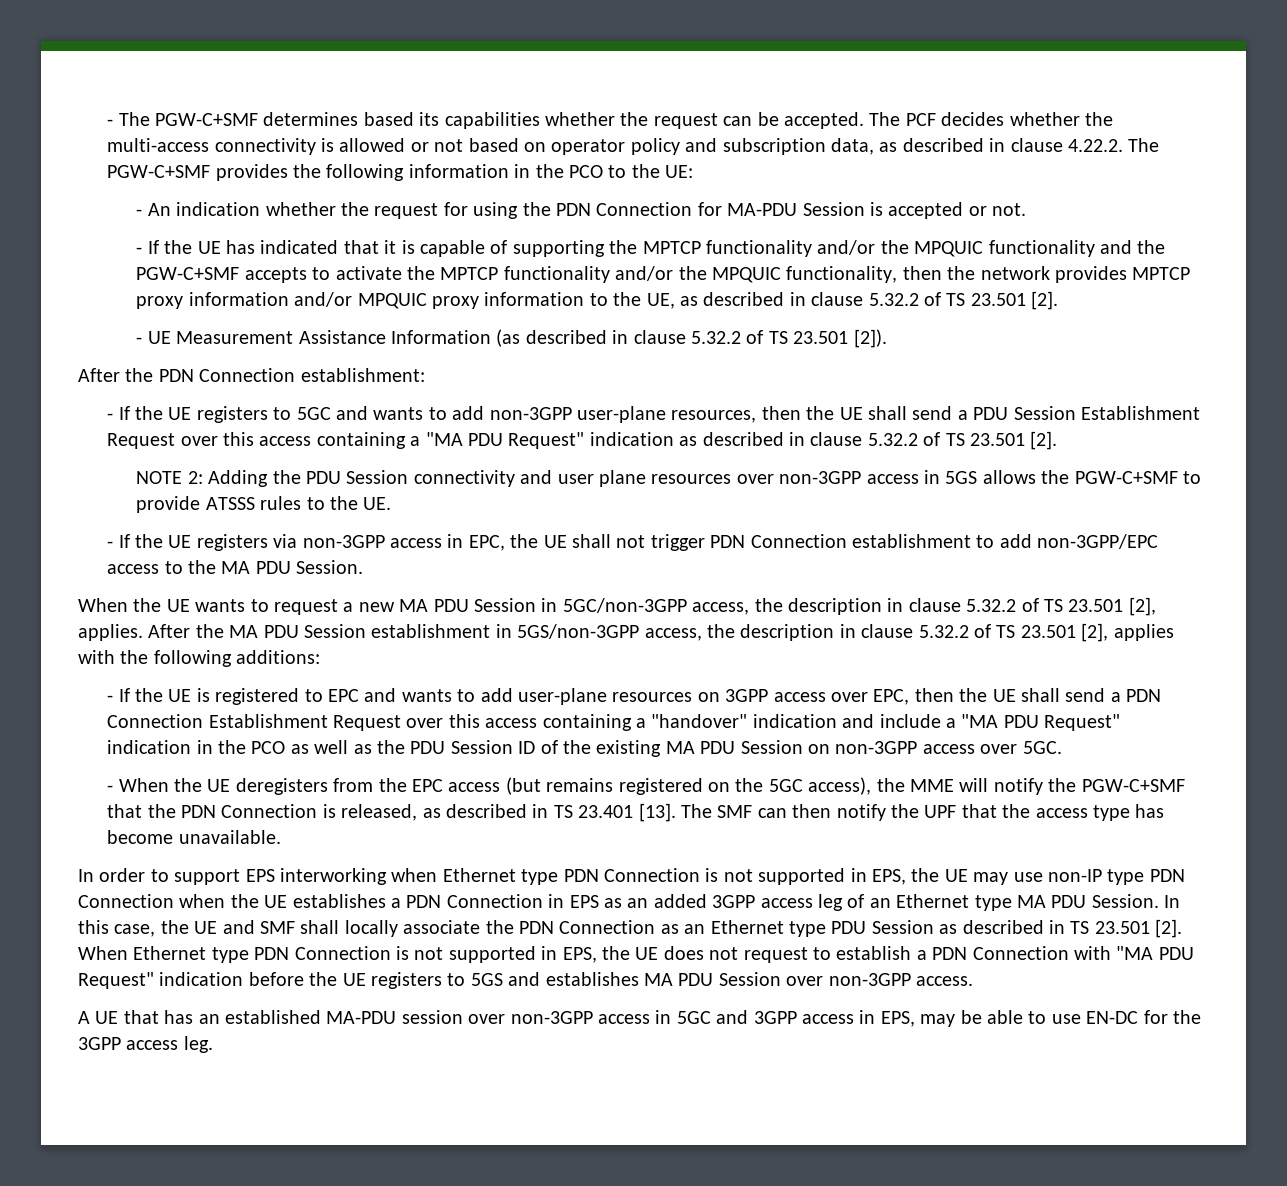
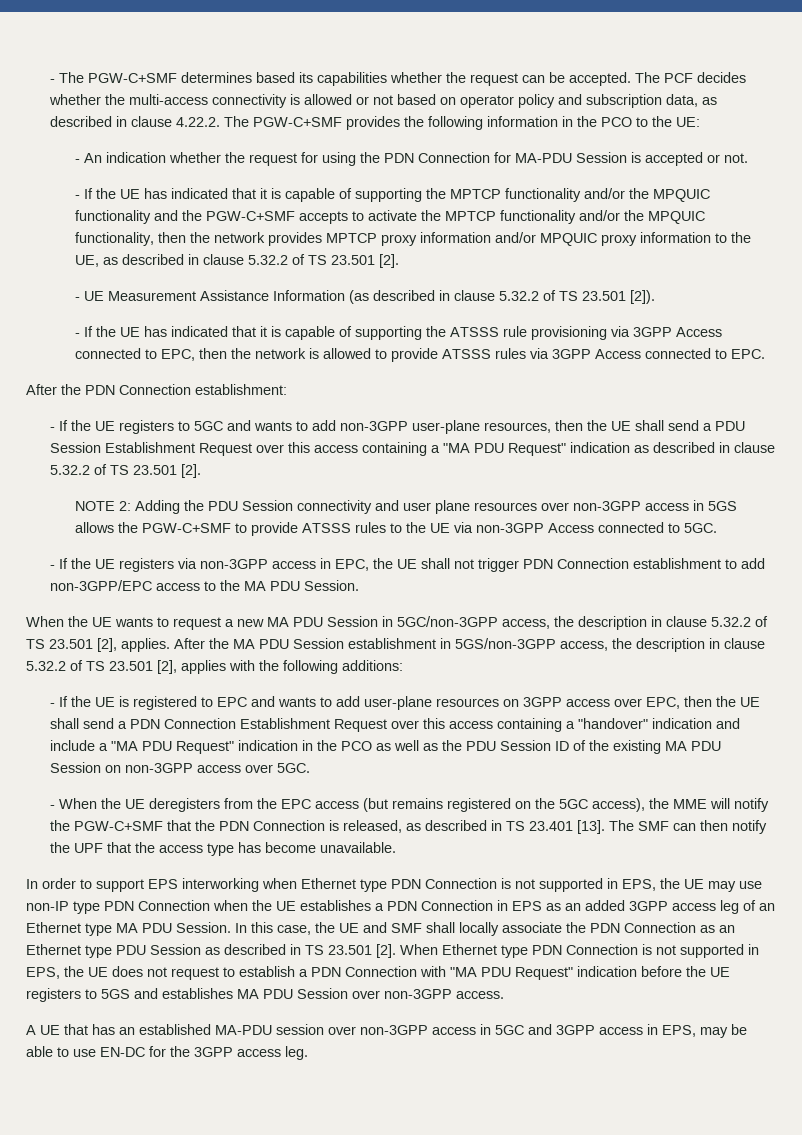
+ - If the UE has indicated that it is capable of supporting the ATSSS rule provisioning via 3GPP Access connected to EPC, then the network is allowed to provide ATSSS rules via 3GPP Access connected to EPC.
- NOTE 2: Adding the PDU Session connectivity and user plane resources over non-3GPP access in 5GS allows the PGW-C+SMF to provide ATSSS rules to the UE.
+ NOTE 2: Adding the PDU Session connectivity and user plane resources over non-3GPP access in 5GS allows the PGW-C+SMF to provide ATSSS rules to the UE via non-3GPP Access connected to 5GC.

